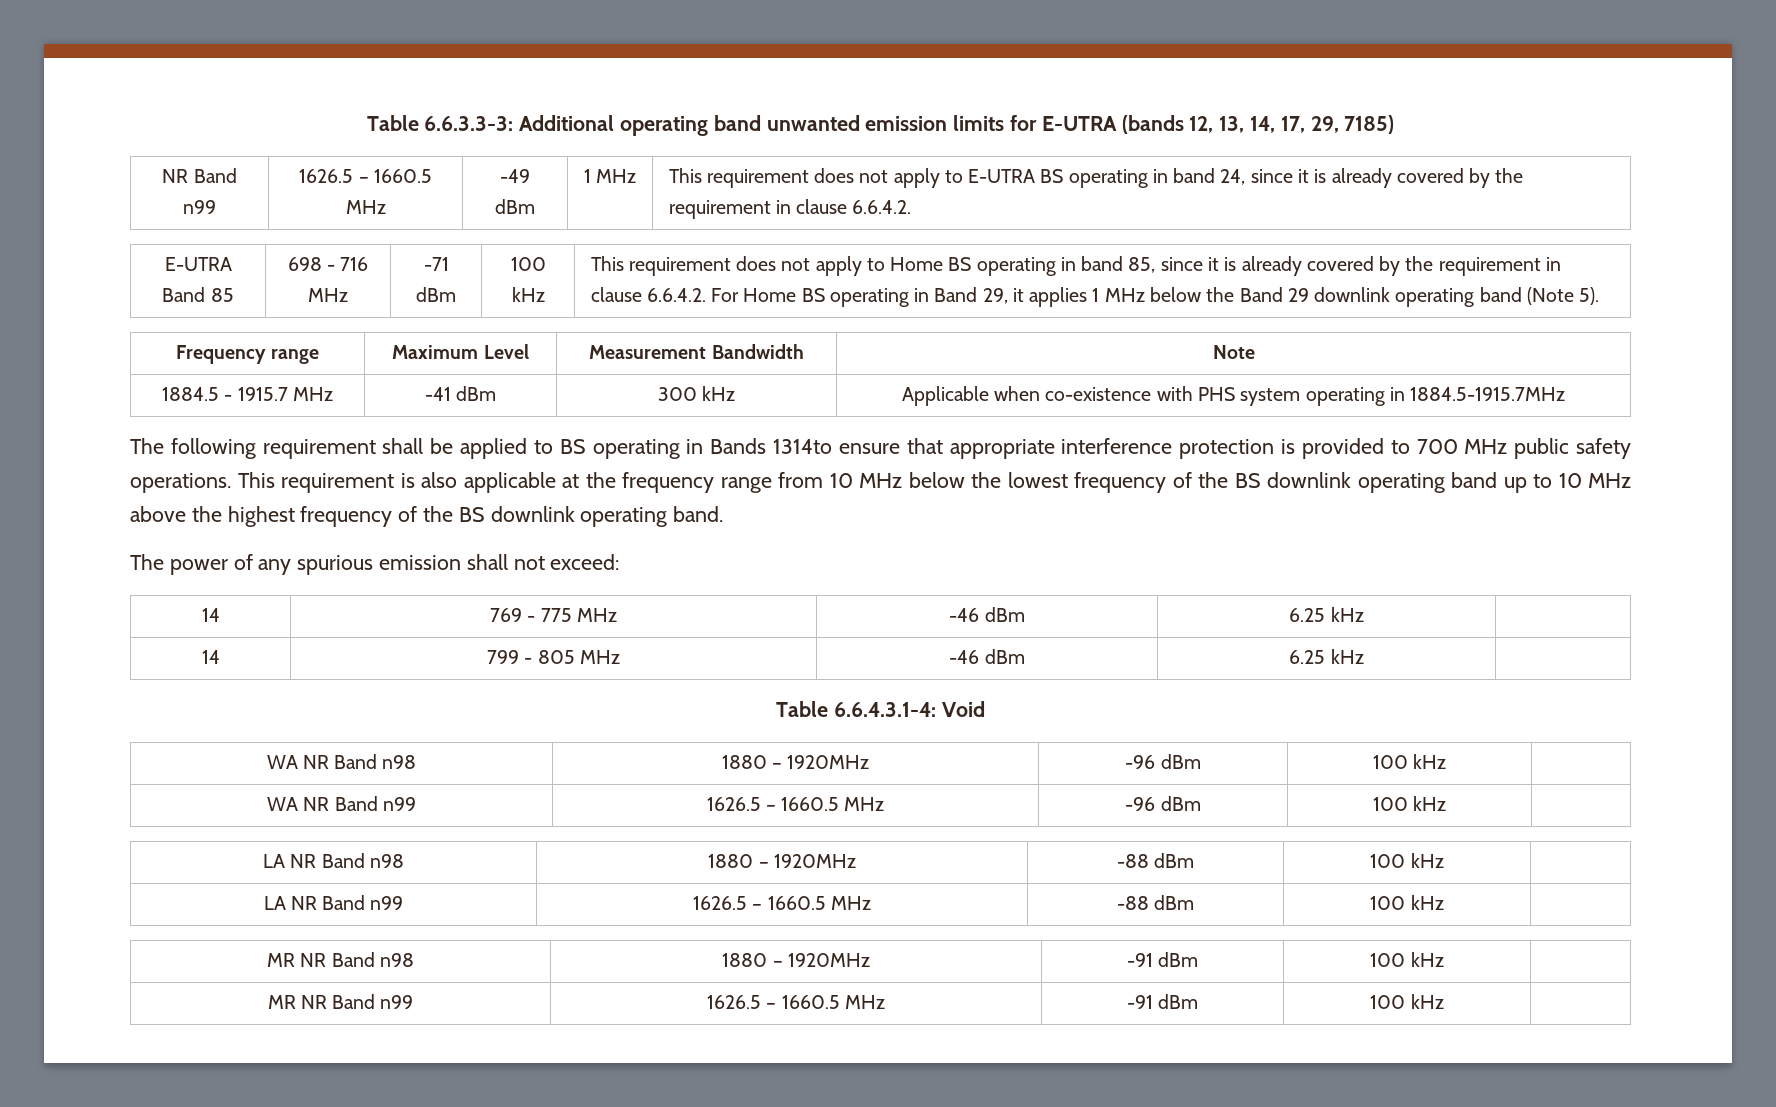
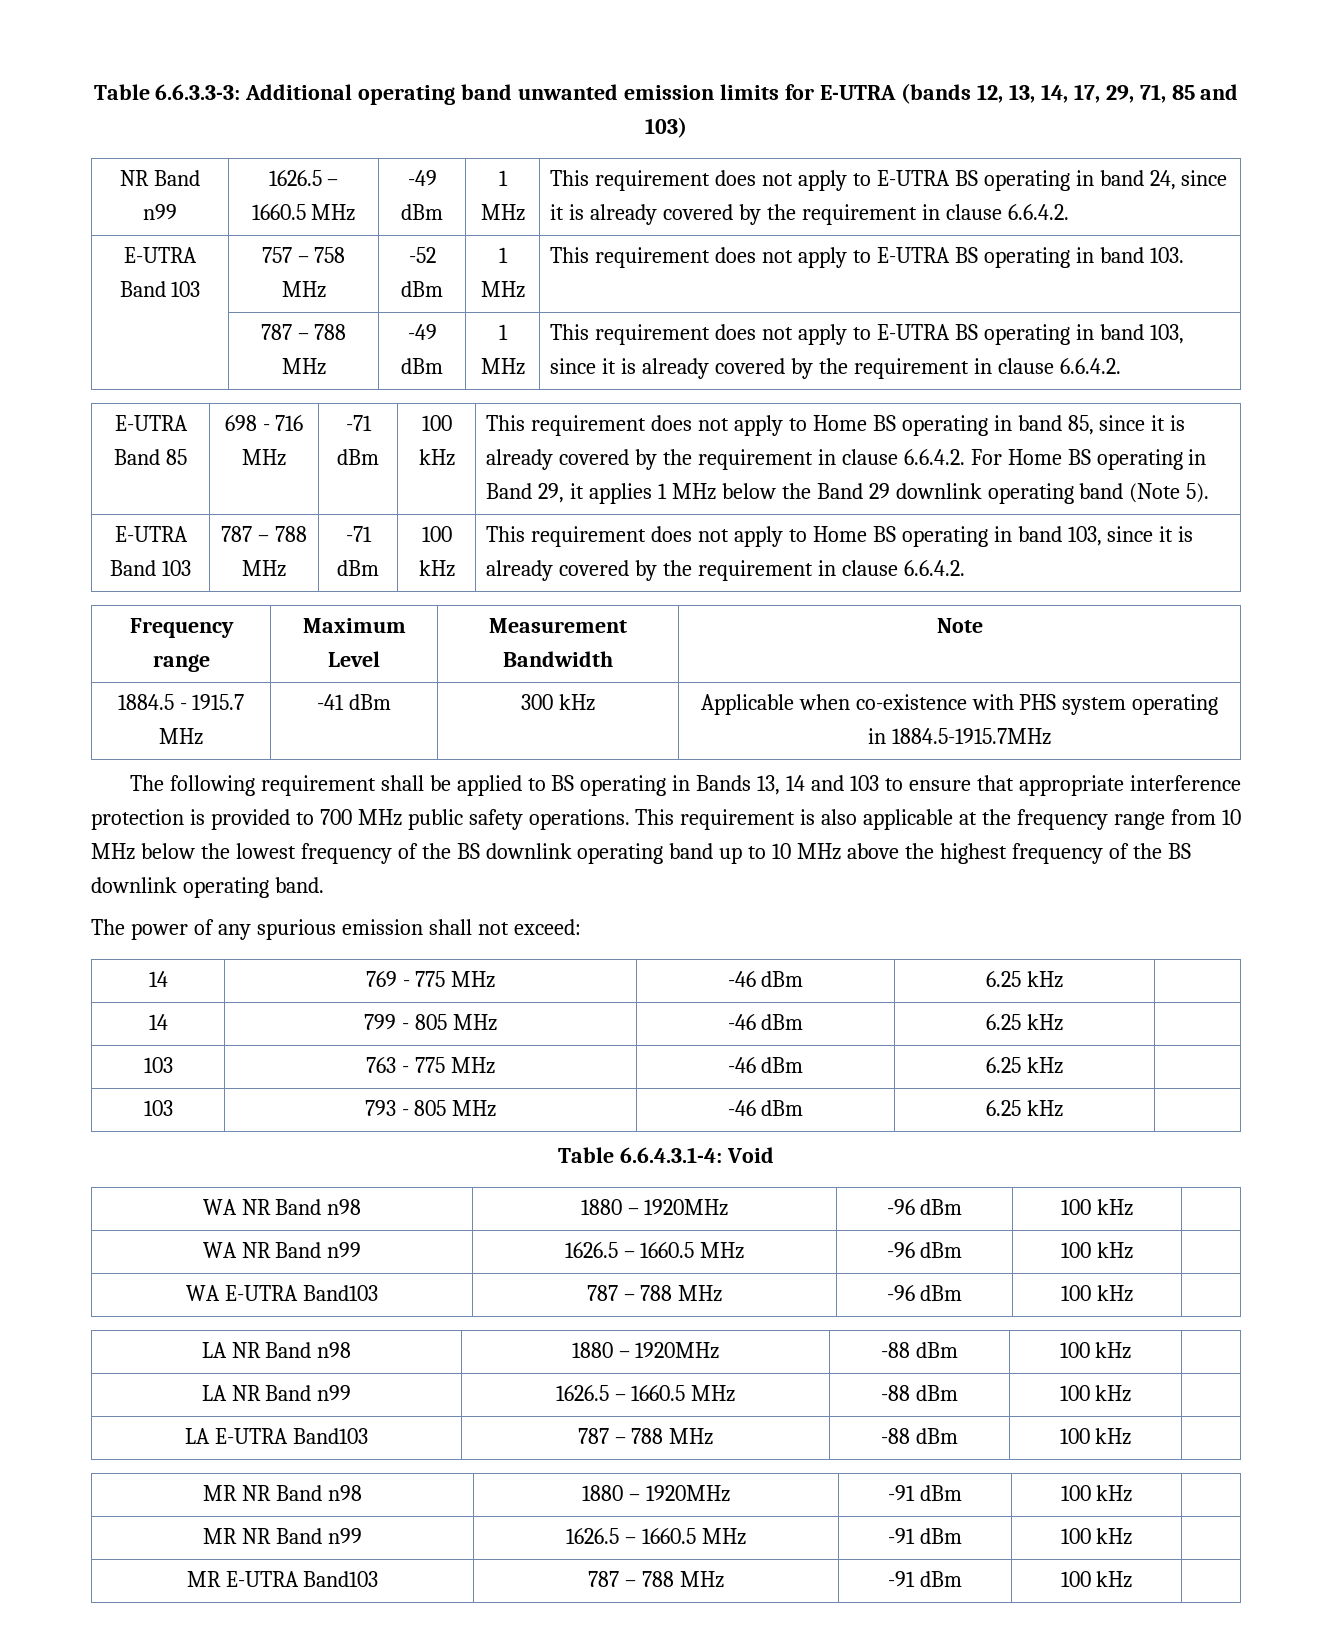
- Table 6.6.3.3-3: Additional operating band unwanted emission limits for E-UTRA (bands 12, 13, 14, 17, 29, 7185)
+ Table 6.6.3.3-3: Additional operating band unwanted emission limits for E-UTRA (bands 12, 13, 14, 17, 29, 71, 85 and 103)
+ E-UTRA Band 103 | 757 – 758 MHz | -52 dBm | 1 MHz | This requirement does not apply to E-UTRA BS operating in band 103.
+ | 787 – 788 MHz | -49 dBm | 1 MHz | This requirement does not apply to E-UTRA BS operating in band 103, since it is already covered by the requirement in clause 6.6.4.2.
+ E-UTRA Band 103 | 787 – 788 MHz | -71 dBm | 100 kHz | This requirement does not apply to Home BS operating in band 103, since it is already covered by the requirement in clause 6.6.4.2.
- The following requirement shall be applied to BS operating in Bands 1314to ensure that appropriate interference protection is provided to 700 MHz public safety operations.
+ The following requirement shall be applied to BS operating in Bands 13, 14 and 103 to ensure that appropriate interference protection is provided to 700 MHz public safety operations.
+ 103 | 763 - 775 MHz | -46 dBm | 6.25 kHz |
+ 103 | 793 - 805 MHz | -46 dBm | 6.25 kHz |
+ WA E-UTRA Band103 | 787 – 788 MHz | -96 dBm | 100 kHz |
+ LA E-UTRA Band103 | 787 – 788 MHz | -88 dBm | 100 kHz |
+ MR E-UTRA Band103 | 787 – 788 MHz | -91 dBm | 100 kHz |

